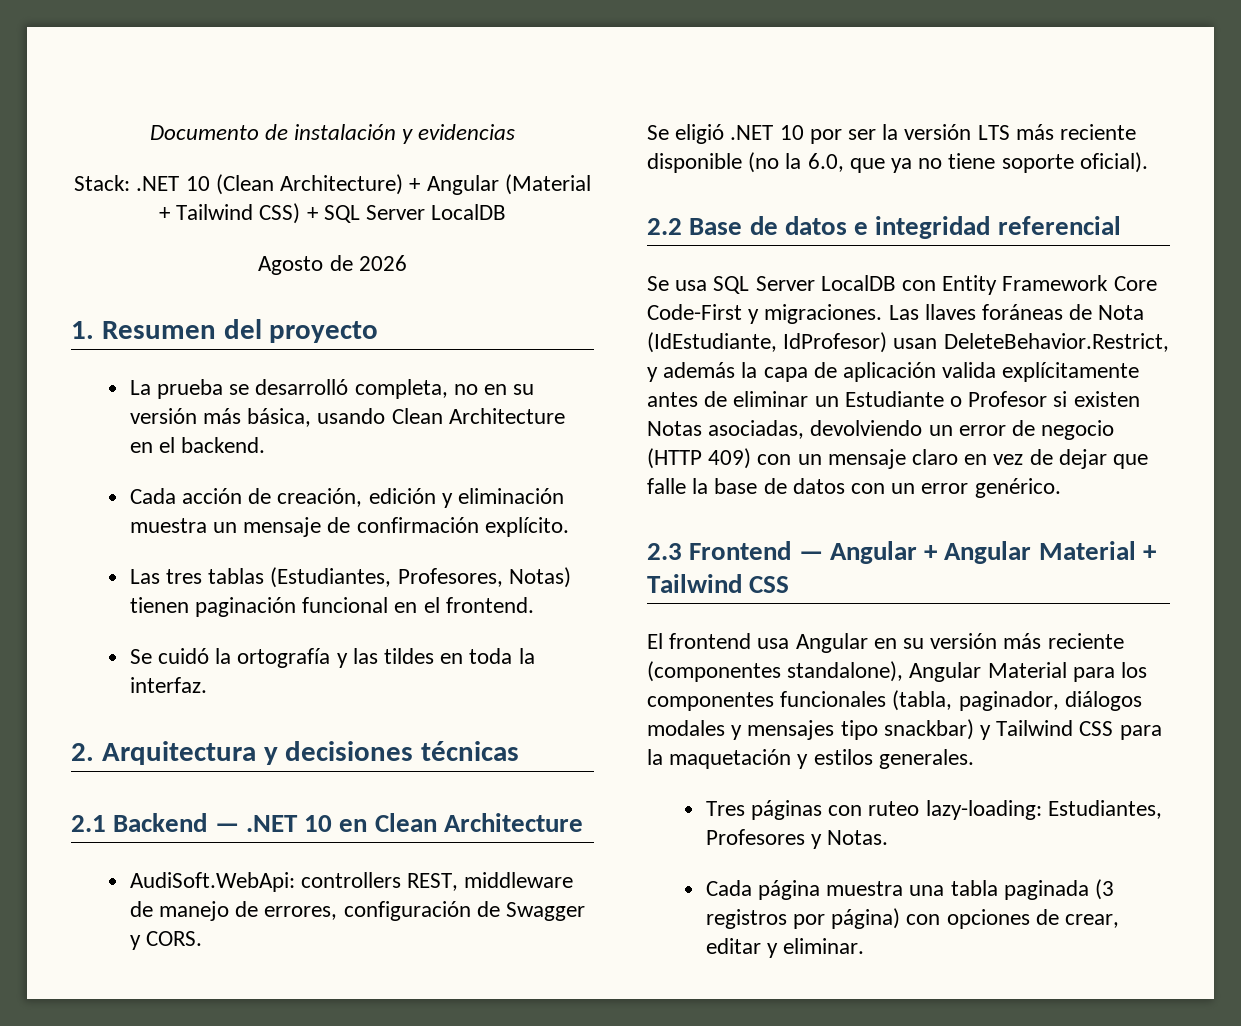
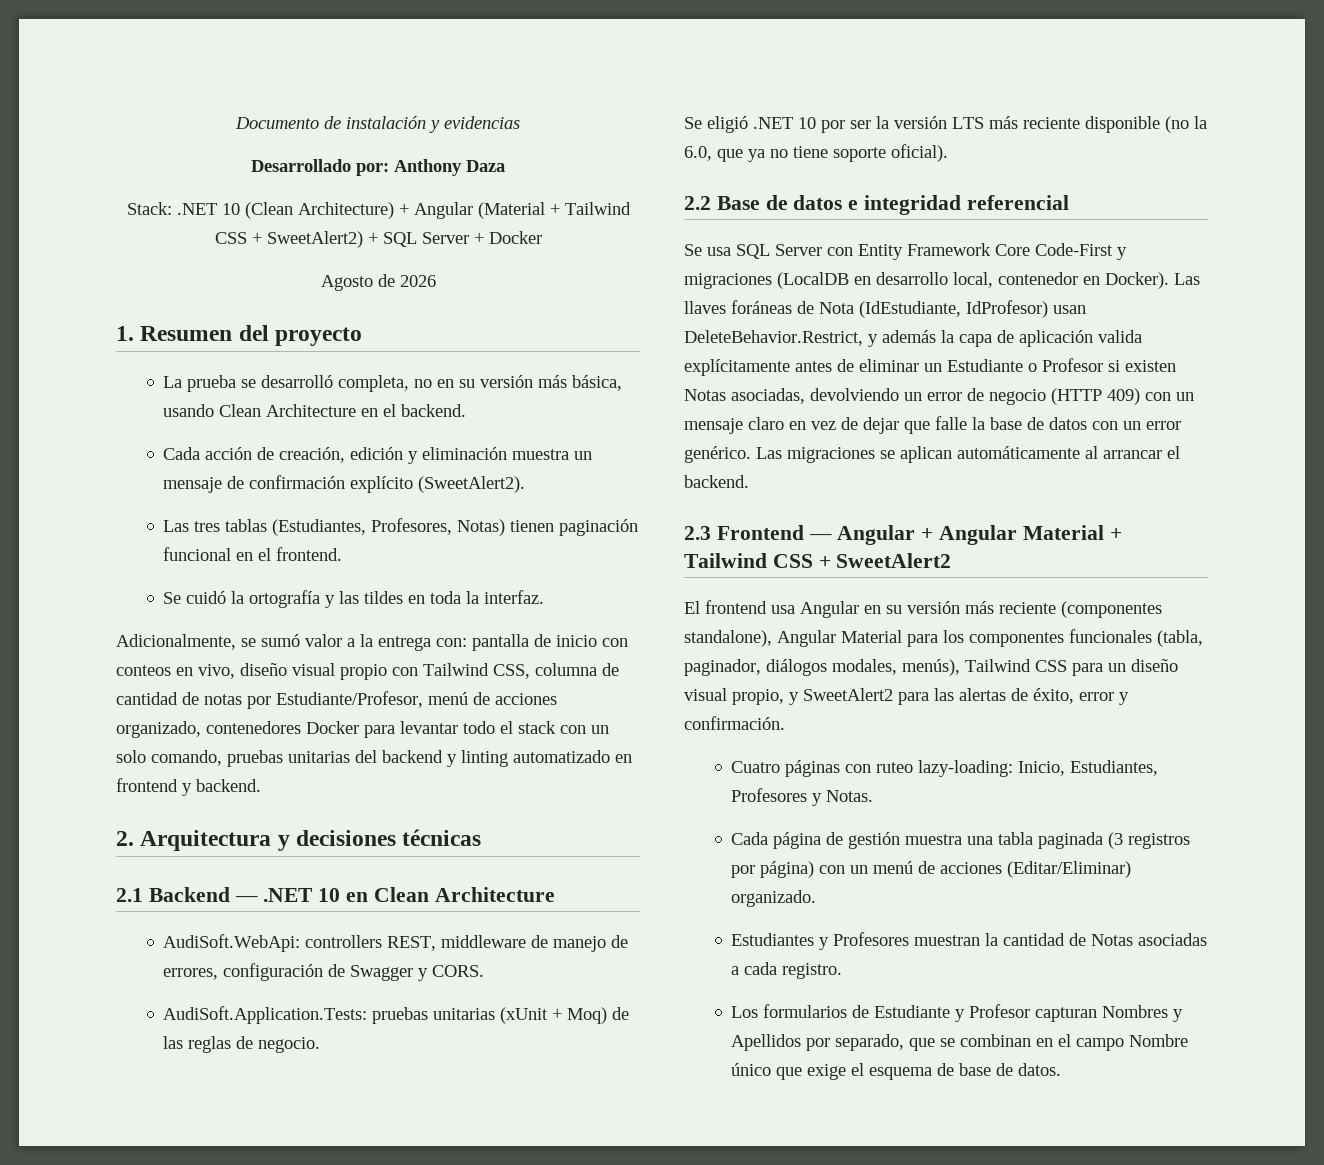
+ Desarrollado por: Anthony Daza
- Stack: .NET 10 (Clean Architecture) + Angular (Material + Tailwind CSS) + SQL Server LocalDB
+ Stack: .NET 10 (Clean Architecture) + Angular (Material + Tailwind CSS + SweetAlert2) + SQL Server + Docker
- Cada acción de creación, edición y eliminación muestra un mensaje de confirmación explícito.
+ Cada acción de creación, edición y eliminación muestra un mensaje de confirmación explícito (SweetAlert2).
+ Adicionalmente, se sumó valor a la entrega con: pantalla de inicio con conteos en vivo, diseño visual propio con Tailwind CSS, columna de cantidad de notas por Estudiante/Profesor, menú de acciones organizado, contenedores Docker para levantar todo el stack con un solo comando, pruebas unitarias del backend y linting automatizado en frontend y backend.
+ AudiSoft.Application.Tests: pruebas unitarias (xUnit + Moq) de las reglas de negocio.
- Se usa SQL Server LocalDB con Entity Framework Core Code-First y migraciones.
+ Se usa SQL Server con Entity Framework Core Code-First y migraciones (LocalDB en desarrollo local, contenedor en Docker).
+ Las migraciones se aplican automáticamente al arrancar el backend.
- 2.3 Frontend — Angular + Angular Material + Tailwind CSS
+ 2.3 Frontend — Angular + Angular Material + Tailwind CSS + SweetAlert2
- El frontend usa Angular en su versión más reciente (componentes standalone), Angular Material para los componentes funcionales (tabla, paginador, diálogos modales y mensajes tipo snackbar) y Tailwind CSS para la maquetación y estilos generales.
- Tres páginas con ruteo lazy-loading: Estudiantes, Profesores y Notas.
+ El frontend usa Angular en su versión más reciente (componentes standalone), Angular Material para los componentes funcionales (tabla, paginador, diálogos modales, menús), Tailwind CSS para un diseño visual propio, y SweetAlert2 para las alertas de éxito, error y confirmación.
+ Cuatro páginas con ruteo lazy-loading: Inicio, Estudiantes, Profesores y Notas.
- Cada página muestra una tabla paginada (3 registros por página) con opciones de crear, editar y eliminar.
+ Cada página de gestión muestra una tabla paginada (3 registros por página) con un menú de acciones (Editar/Eliminar) organizado.
+ Estudiantes y Profesores muestran la cantidad de Notas asociadas a cada registro.
+ Los formularios de Estudiante y Profesor capturan Nombres y Apellidos por separado, que se combinan en el campo Nombre único que exige el esquema de base de datos.

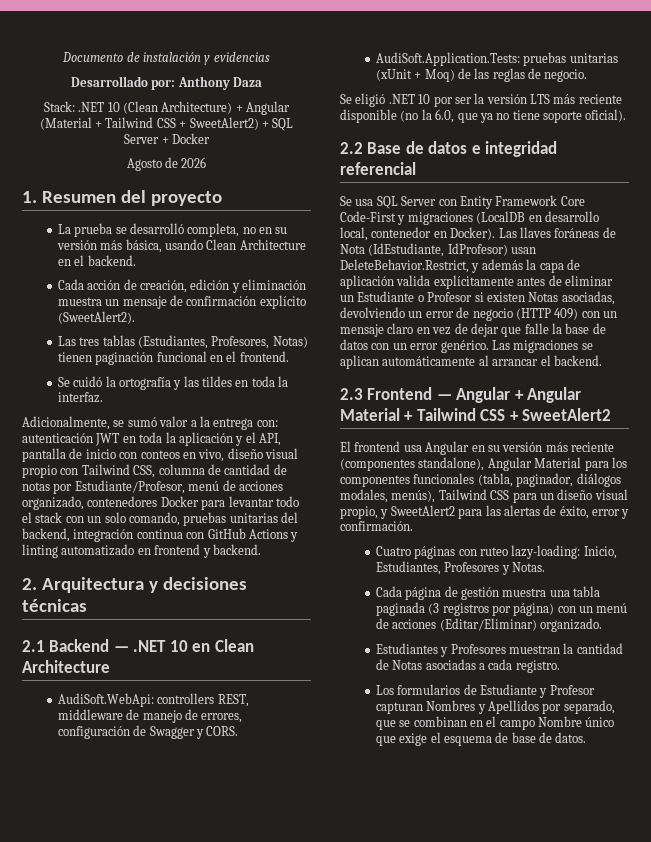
- Adicionalmente, se sumó valor a la entrega con: pantalla de inicio con conteos en vivo, diseño visual propio con Tailwind CSS, columna de cantidad de notas por Estudiante/Profesor, menú de acciones organizado, contenedores Docker para levantar todo el stack con un solo comando, pruebas unitarias del backend y linting automatizado en frontend y backend.
+ Adicionalmente, se sumó valor a la entrega con: autenticación JWT en toda la aplicación y el API, pantalla de inicio con conteos en vivo, diseño visual propio con Tailwind CSS, columna de cantidad de notas por Estudiante/Profesor, menú de acciones organizado, contenedores Docker para levantar todo el stack con un solo comando, pruebas unitarias del backend, integración continua con GitHub Actions y linting automatizado en frontend y backend.

